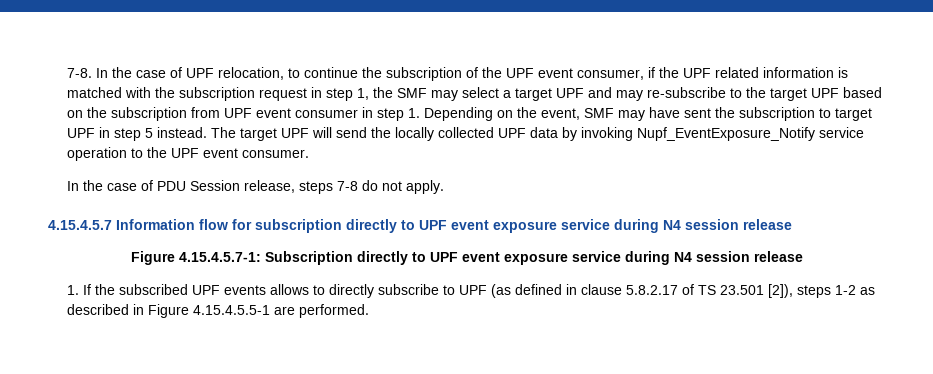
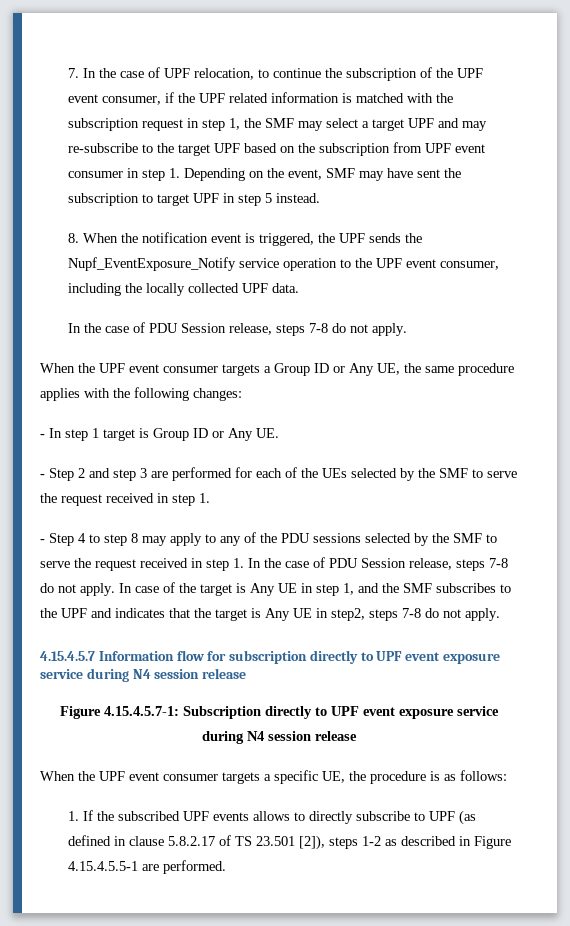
- 7-8. In the case of UPF relocation, to continue the subscription of the UPF event consumer, if the UPF related information is matched with the subscription request in step 1, the SMF may select a target UPF and may re-subscribe to the target UPF based on the subscription from UPF event consumer in step 1. Depending on the event, SMF may have sent the subscription to target UPF in step 5 instead. The target UPF will send the locally collected UPF data by invoking Nupf_EventExposure_Notify service operation to the UPF event consumer.
+ 7. In the case of UPF relocation, to continue the subscription of the UPF event consumer, if the UPF related information is matched with the subscription request in step 1, the SMF may select a target UPF and may re-subscribe to the target UPF based on the subscription from UPF event consumer in step 1. Depending on the event, SMF may have sent the subscription to target UPF in step 5 instead.
+ 8. When the notification event is triggered, the UPF sends the Nupf_EventExposure_Notify service operation to the UPF event consumer, including the locally collected UPF data.
+ When the UPF event consumer targets a Group ID or Any UE, the same procedure applies with the following changes:
+ - In step 1 target is Group ID or Any UE.
+ - Step 2 and step 3 are performed for each of the UEs selected by the SMF to serve the request received in step 1.
+ - Step 4 to step 8 may apply to any of the PDU sessions selected by the SMF to serve the request received in step 1. In the case of PDU Session release, steps 7-8 do not apply. In case of the target is Any UE in step 1, and the SMF subscribes to the UPF and indicates that the target is Any UE in step2, steps 7-8 do not apply.
+ When the UPF event consumer targets a specific UE, the procedure is as follows:

